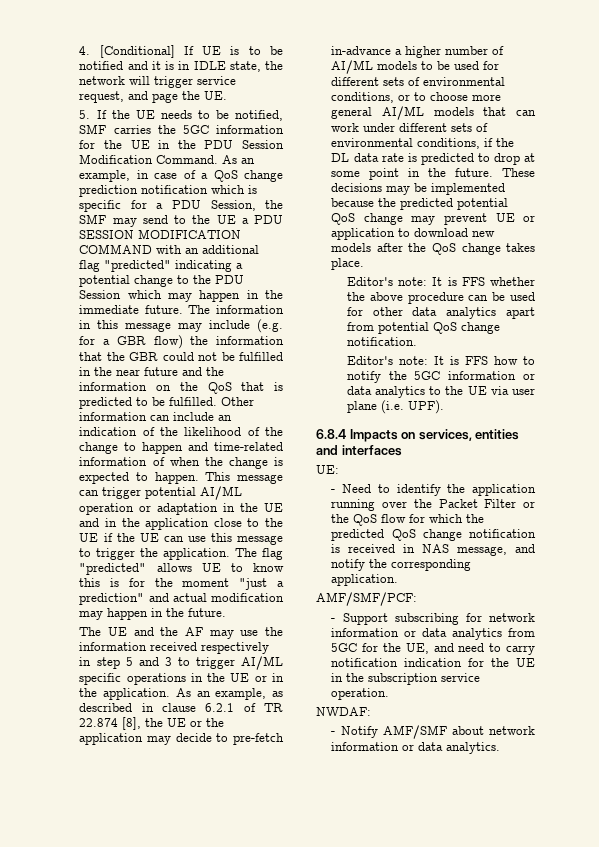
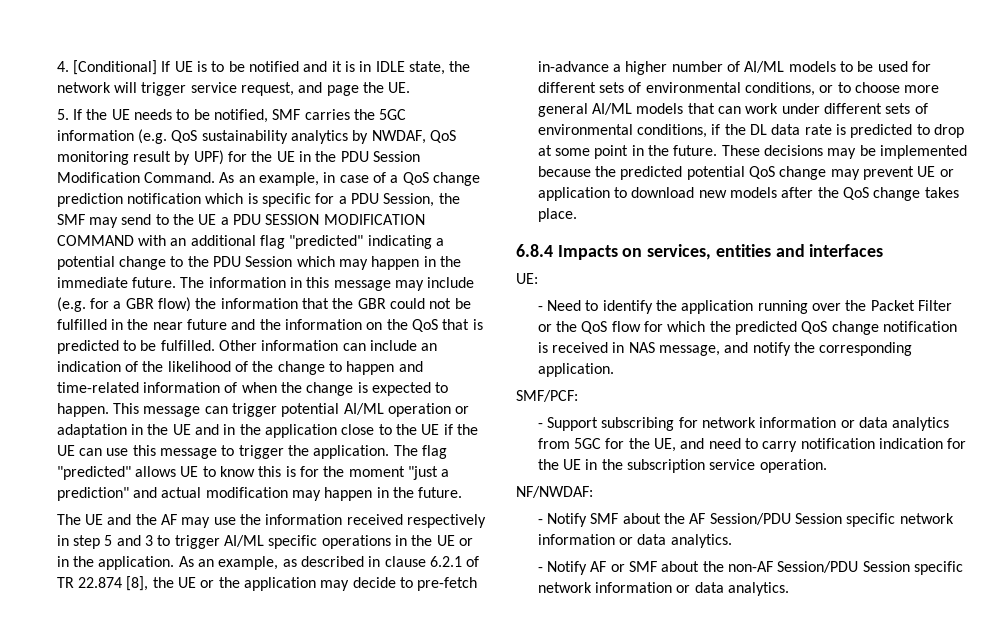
- 5. If the UE needs to be notified, SMF carries the 5GC information for the UE in the PDU Session Modification Command.
+ 5. If the UE needs to be notified, SMF carries the 5GC information (e.g. QoS sustainability analytics by NWDAF, QoS monitoring result by UPF) for the UE in the PDU Session Modification Command.
- Editor's note: It is FFS whether the above procedure can be used for other data analytics apart from potential QoS change notification.
- Editor's note: It is FFS how to notify the 5GC information or data analytics to the UE via user plane (i.e. UPF).
- AMF/SMF/PCF:
+ SMF/PCF:
- NWDAF:
- - Notify AMF/SMF about network information or data analytics.
+ NF/NWDAF:
+ - Notify SMF about the AF Session/PDU Session specific network information or data analytics.
+ - Notify AF or SMF about the non-AF Session/PDU Session specific network information or data analytics.

